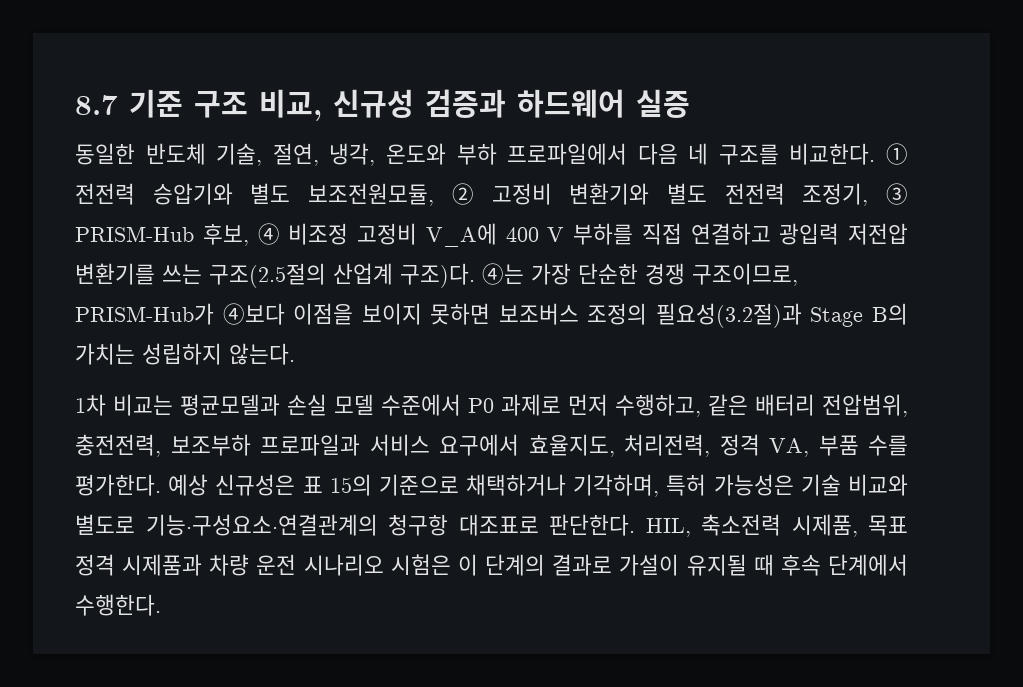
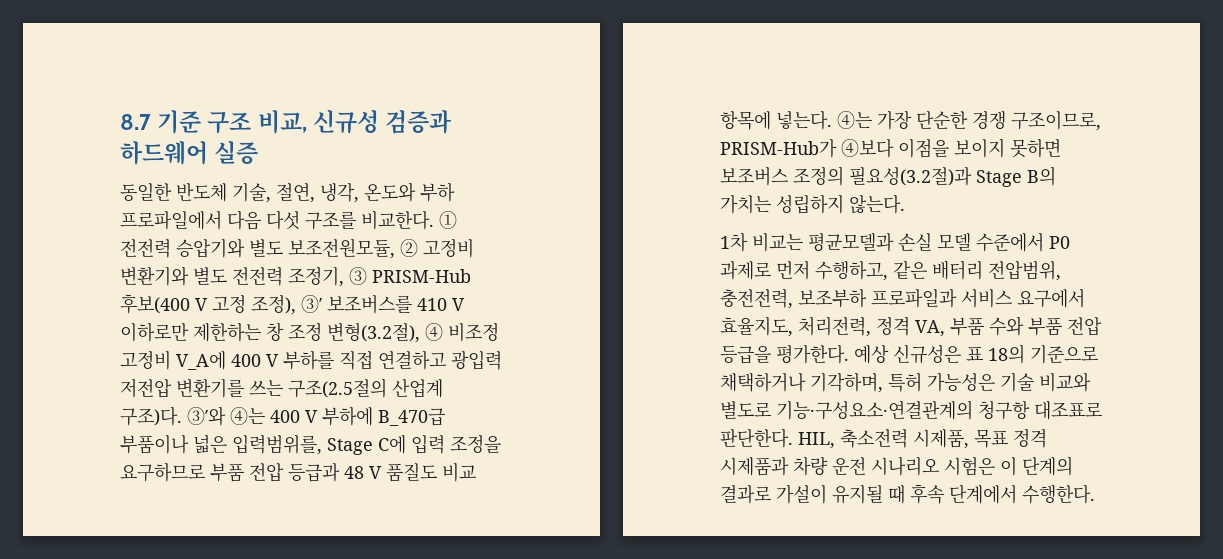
- 동일한 반도체 기술, 절연, 냉각, 온도와 부하 프로파일에서 다음 네 구조를 비교한다.
+ 동일한 반도체 기술, 절연, 냉각, 온도와 부하 프로파일에서 다음 다섯 구조를 비교한다.
- ① 전전력 승압기와 별도 보조전원모듈, ② 고정비 변환기와 별도 전전력 조정기, ③ PRISM-Hub 후보, ④ 비조정 고정비 V_A에 400 V 부하를 직접 연결하고 광입력 저전압 변환기를 쓰는 구조(2.5절의 산업계 구조)다.
+ ① 전전력 승압기와 별도 보조전원모듈, ② 고정비 변환기와 별도 전전력 조정기, ③ PRISM-Hub 후보(400 V 고정 조정), ③′ 보조버스를 410 V 이하로만 제한하는 창 조정 변형(3.2절), ④ 비조정 고정비 V_A에 400 V 부하를 직접 연결하고 광입력 저전압 변환기를 쓰는 구조(2.5절의 산업계 구조)다.
+ ③′와 ④는 400 V 부하에 B_470급 부품이나 넓은 입력범위를, Stage C에 입력 조정을 요구하므로 부품 전압 등급과 48 V 품질도 비교 항목에 넣는다.
- 1차 비교는 평균모델과 손실 모델 수준에서 P0 과제로 먼저 수행하고, 같은 배터리 전압범위, 충전전력, 보조부하 프로파일과 서비스 요구에서 효율지도, 처리전력, 정격 VA, 부품 수를 평가한다.
+ 1차 비교는 평균모델과 손실 모델 수준에서 P0 과제로 먼저 수행하고, 같은 배터리 전압범위, 충전전력, 보조부하 프로파일과 서비스 요구에서 효율지도, 처리전력, 정격 VA, 부품 수와 부품 전압 등급을 평가한다.
- 예상 신규성은 표 15의 기준으로 채택하거나 기각하며, 특허 가능성은 기술 비교와 별도로 기능·구성요소·연결관계의 청구항 대조표로 판단한다.
+ 예상 신규성은 표 18의 기준으로 채택하거나 기각하며, 특허 가능성은 기술 비교와 별도로 기능·구성요소·연결관계의 청구항 대조표로 판단한다.

